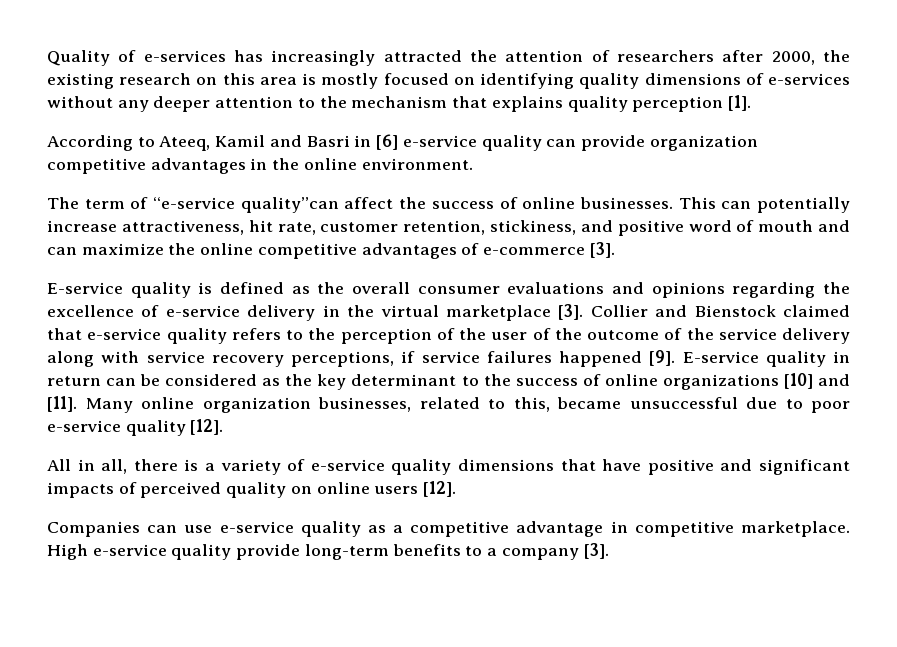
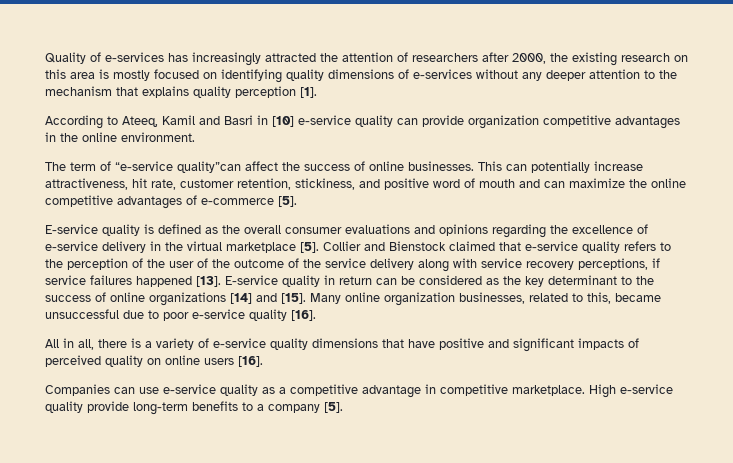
- According to Ateeq, Kamil and Basri in [6] e-service quality can provide organization competitive advantages in the online environment.
+ According to Ateeq, Kamil and Basri in [10] e-service quality can provide organization competitive advantages in the online environment.
- This can potentially increase attractiveness, hit rate, customer retention, stickiness, and positive word of mouth and can maximize the online competitive advantages of e-commerce [3].
+ This can potentially increase attractiveness, hit rate, customer retention, stickiness, and positive word of mouth and can maximize the online competitive advantages of e-commerce [5].
- E-service quality is defined as the overall consumer evaluations and opinions regarding the excellence of e-service delivery in the virtual marketplace [3].
+ E-service quality is defined as the overall consumer evaluations and opinions regarding the excellence of e-service delivery in the virtual marketplace [5].
- Collier and Bienstock claimed that e-service quality refers to the perception of the user of the outcome of the service delivery along with service recovery perceptions, if service failures happened [9].
+ Collier and Bienstock claimed that e-service quality refers to the perception of the user of the outcome of the service delivery along with service recovery perceptions, if service failures happened [13].
- E-service quality in return can be considered as the key determinant to the success of online organizations [10] and [11].
+ E-service quality in return can be considered as the key determinant to the success of online organizations [14] and [15].
- Many online organization businesses, related to this, became unsuccessful due to poor e-service quality [12].
+ Many online organization businesses, related to this, became unsuccessful due to poor e-service quality [16].
- All in all, there is a variety of e-service quality dimensions that have positive and significant impacts of perceived quality on online users [12].
+ All in all, there is a variety of e-service quality dimensions that have positive and significant impacts of perceived quality on online users [16].
- High e-service quality provide long-term benefits to a company [3].
+ High e-service quality provide long-term benefits to a company [5].

